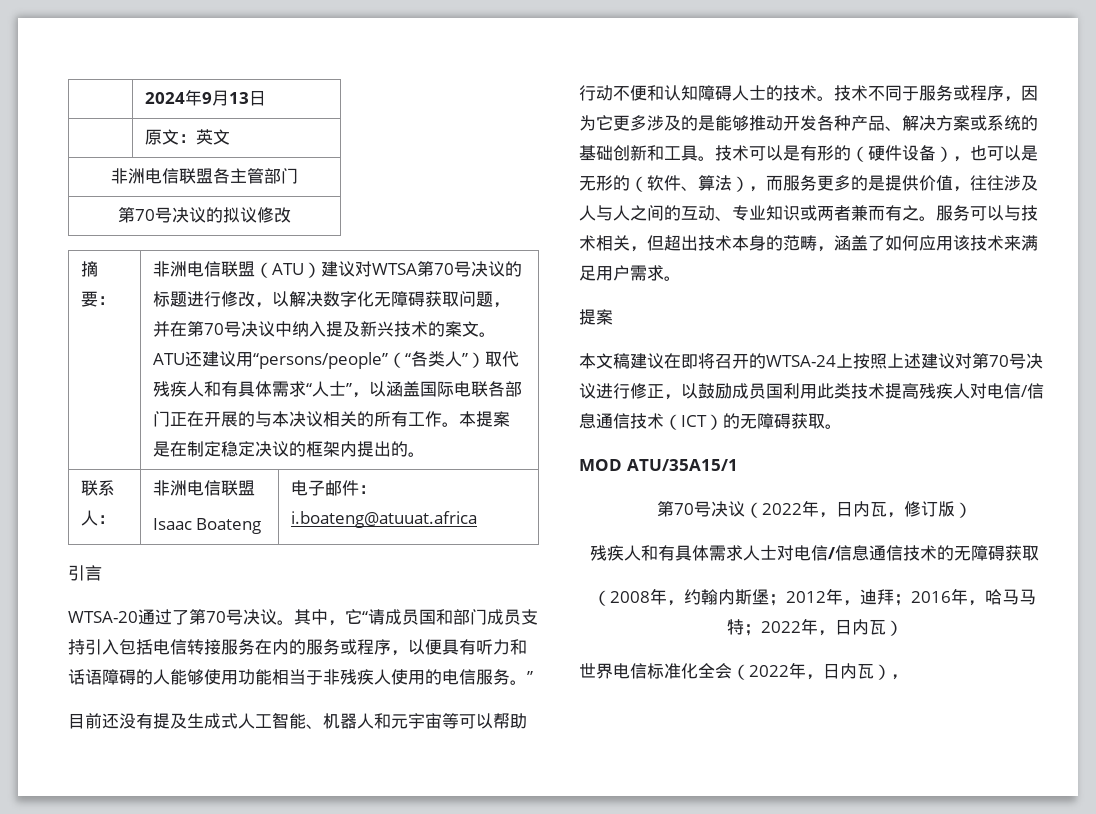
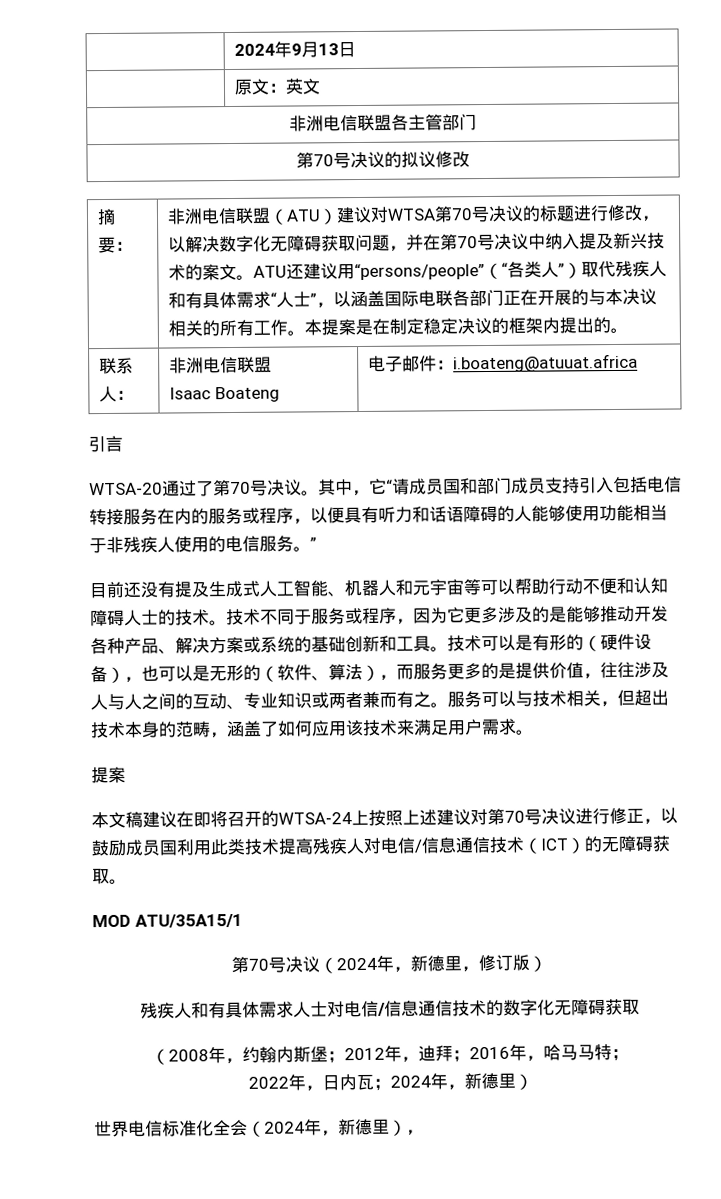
- 第70号决议（2022年，日内瓦，修订版）
+ 第70号决议（2024年，新德里，修订版）
- 残疾人和有具体需求人士对电信/信息通信技术的无障碍获取
+ 残疾人和有具体需求人士对电信/信息通信技术的数字化无障碍获取
- （2008年，约翰内斯堡；2012年，迪拜；2016年，哈马马特；2022年，日内瓦）
+ （2008年，约翰内斯堡；2012年，迪拜；2016年，哈马马特；
+ 2022年，日内瓦；2024年，新德里）
- 世界电信标准化全会（2022年，日内瓦），
+ 世界电信标准化全会（2024年，新德里），

